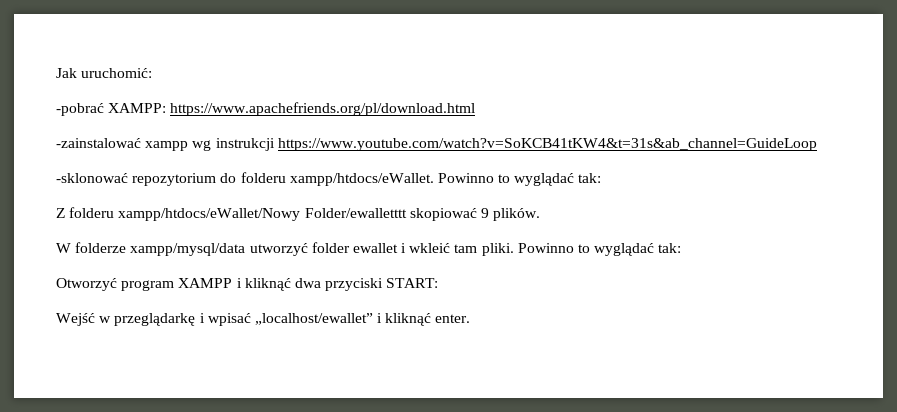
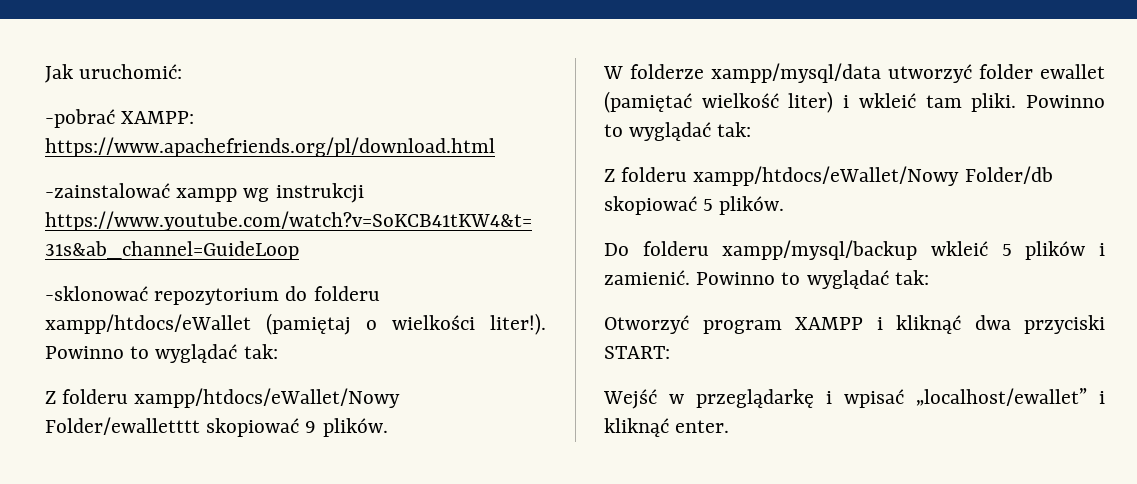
- -sklonować repozytorium do folderu xampp/htdocs/eWallet.
+ -sklonować repozytorium do folderu xampp/htdocs/eWallet (pamiętaj o wielkości liter!).
- W folderze xampp/mysql/data utworzyć folder ewallet i wkleić tam pliki.
+ W folderze xampp/mysql/data utworzyć folder ewallet (pamiętać wielkość liter) i wkleić tam pliki.
+ Z folderu xampp/htdocs/eWallet/Nowy Folder/db skopiować 5 plików.
+ Do folderu xampp/mysql/backup wkleić 5 plików i zamienić. Powinno to wyglądać tak:

